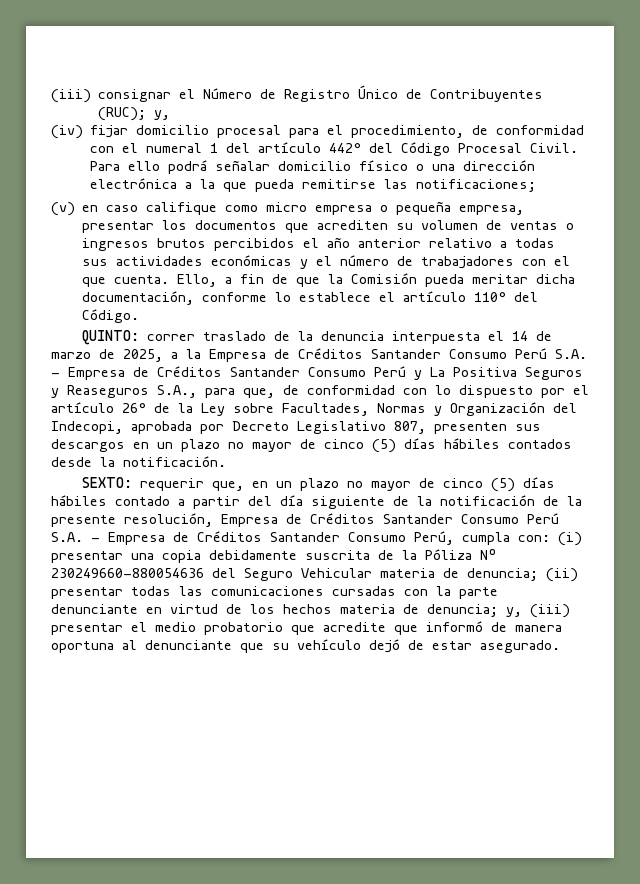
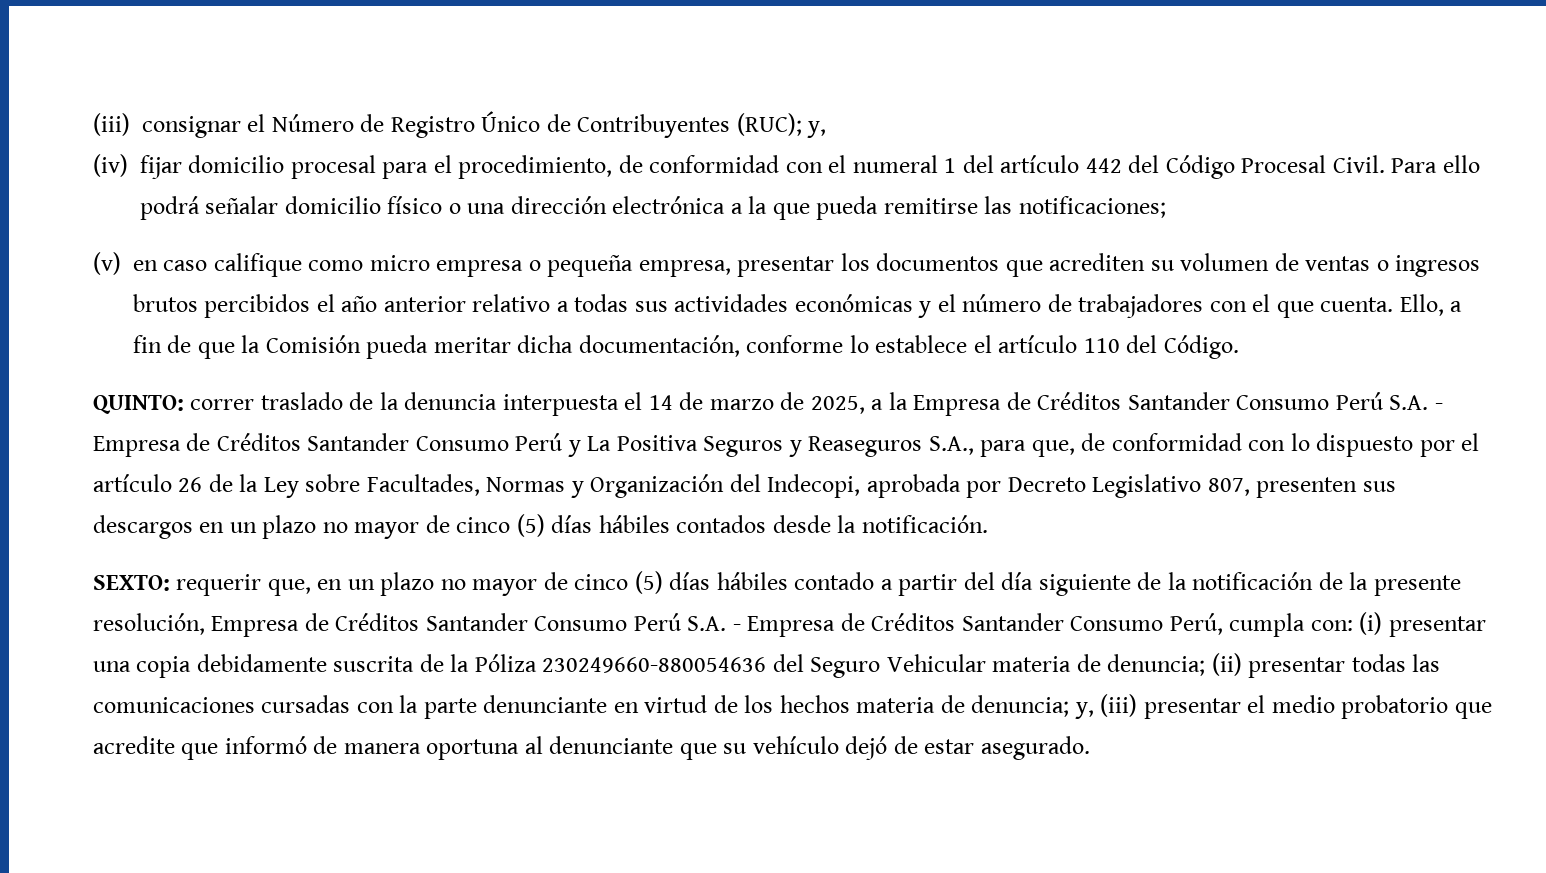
- (iv) fijar domicilio procesal para el procedimiento, de conformidad con el numeral 1 del artículo 442° del Código Procesal Civil.
+ (iv) fijar domicilio procesal para el procedimiento, de conformidad con el numeral 1 del artículo 442 del Código Procesal Civil.
- Ello, a fin de que la Comisión pueda meritar dicha documentación, conforme lo establece el artículo 110° del Código.
+ Ello, a fin de que la Comisión pueda meritar dicha documentación, conforme lo establece el artículo 110 del Código.
- correr traslado de la denuncia interpuesta el 14 de marzo de 2025, a la Empresa de Créditos Santander Consumo Perú S.A. - Empresa de Créditos Santander Consumo Perú y La Positiva Seguros y Reaseguros S.A., para que, de conformidad con lo dispuesto por el artículo 26° de la Ley sobre Facultades, Normas y Organización del Indecopi, aprobada por Decreto Legislativo 807, presenten sus descargos en un plazo no mayor de cinco (5) días hábiles contados desde la notificación.
+ correr traslado de la denuncia interpuesta el 14 de marzo de 2025, a la Empresa de Créditos Santander Consumo Perú S.A. - Empresa de Créditos Santander Consumo Perú y La Positiva Seguros y Reaseguros S.A., para que, de conformidad con lo dispuesto por el artículo 26 de la Ley sobre Facultades, Normas y Organización del Indecopi, aprobada por Decreto Legislativo 807, presenten sus descargos en un plazo no mayor de cinco (5) días hábiles contados desde la notificación.
- (i) presentar una copia debidamente suscrita de la Póliza Nº 230249660-880054636 del Seguro Vehicular materia de denuncia;
+ (i) presentar una copia debidamente suscrita de la Póliza 230249660-880054636 del Seguro Vehicular materia de denuncia;

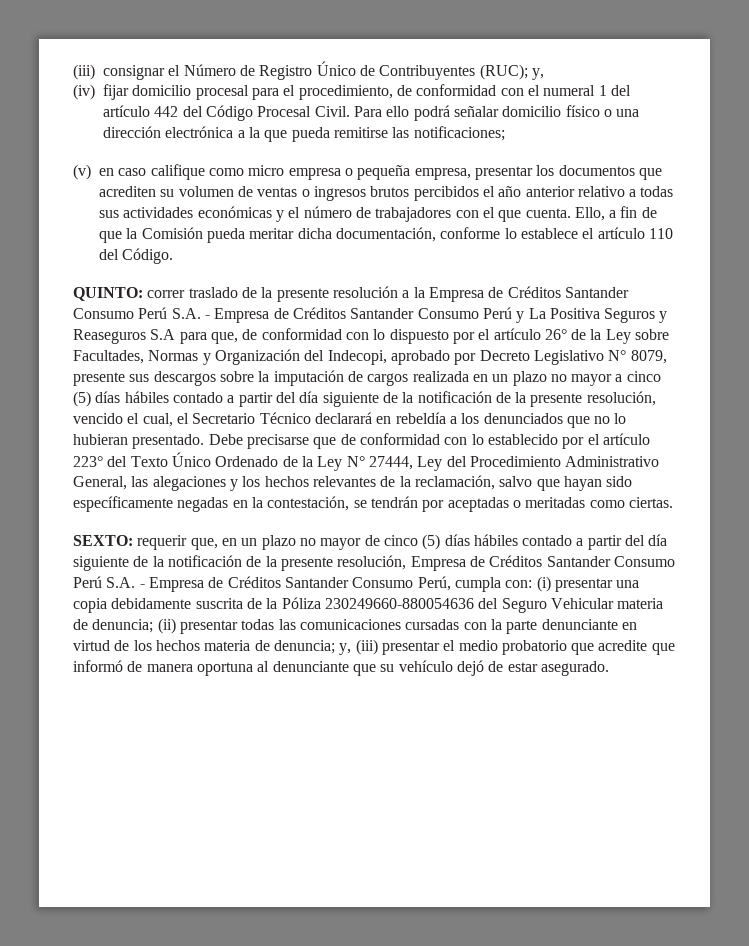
- QUINTO: correr traslado de la denuncia interpuesta el 14 de marzo de 2025, a la Empresa de Créditos Santander Consumo Perú S.A. - Empresa de Créditos Santander Consumo Perú y La Positiva Seguros y Reaseguros S.A., para que, de conformidad con lo dispuesto por el artículo 26 de la Ley sobre Facultades, Normas y Organización del Indecopi, aprobada por Decreto Legislativo 807, presenten sus descargos en un plazo no mayor de cinco (5) días hábiles contados desde la notificación.
+ QUINTO: correr traslado de la presente resolución a la Empresa de Créditos Santander Consumo Perú S.A. - Empresa de Créditos Santander Consumo Perú y La Positiva Seguros y Reaseguros S.A para que, de conformidad con lo dispuesto por el artículo 26° de la Ley sobre Facultades, Normas y Organización del Indecopi, aprobado por Decreto Legislativo N° 8079, presente sus descargos sobre la imputación de cargos realizada en un plazo no mayor a cinco (5) días hábiles contado a partir del día siguiente de la notificación de la presente resolución, vencido el cual, el Secretario Técnico declarará en rebeldía a los denunciados que no lo hubieran presentado. Debe precisarse que de conformidad con lo establecido por el artículo 223° del Texto Único Ordenado de la Ley N° 27444, Ley del Procedimiento Administrativo General, las alegaciones y los hechos relevantes de la reclamación, salvo que hayan sido específicamente negadas en la contestación, se tendrán por aceptadas o meritadas como ciertas.

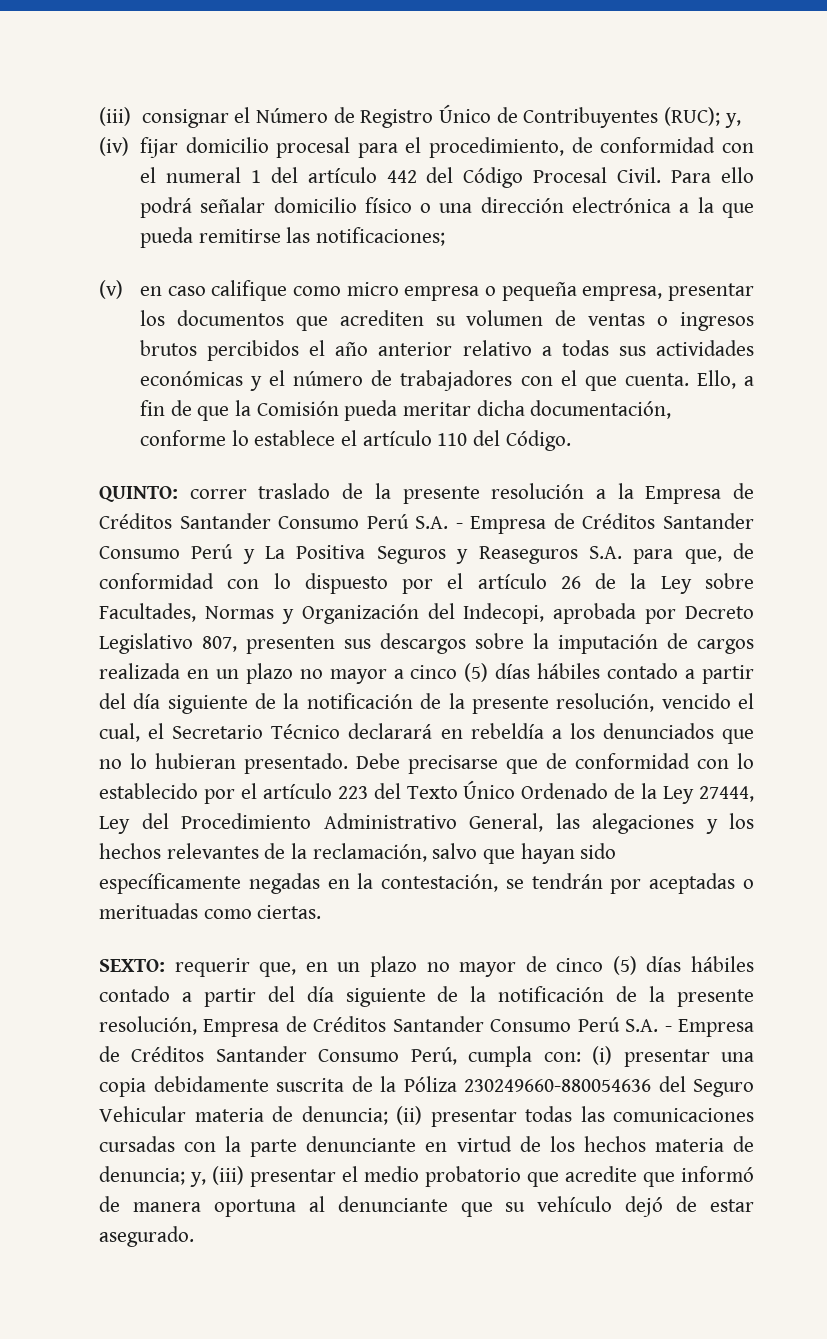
- correr traslado de la presente resolución a la Empresa de Créditos Santander Consumo Perú S.A. - Empresa de Créditos Santander Consumo Perú y La Positiva Seguros y Reaseguros S.A para que, de conformidad con lo dispuesto por el artículo 26° de la Ley sobre Facultades, Normas y Organización del Indecopi, aprobado por Decreto Legislativo N° 8079, presente sus descargos sobre la imputación de cargos realizada en un plazo no mayor a cinco (5) días hábiles contado a partir del día siguiente de la notificación de la presente resolución, vencido el cual, el Secretario Técnico declarará en rebeldía a los denunciados que no lo hubieran presentado.
+ correr traslado de la presente resolución a la Empresa de Créditos Santander Consumo Perú S.A. - Empresa de Créditos Santander Consumo Perú y La Positiva Seguros y Reaseguros S.A. para que, de conformidad con lo dispuesto por el artículo 26 de la Ley sobre Facultades, Normas y Organización del Indecopi, aprobada por Decreto Legislativo 807, presenten sus descargos sobre la imputación de cargos realizada en un plazo no mayor a cinco (5) días hábiles contado a partir del día siguiente de la notificación de la presente resolución, vencido el cual, el Secretario Técnico declarará en rebeldía a los denunciados que no lo hubieran presentado.
- Debe precisarse que de conformidad con lo establecido por el artículo 223° del Texto Único Ordenado de la Ley N° 27444, Ley del Procedimiento Administrativo General, las alegaciones y los hechos relevantes de la reclamación, salvo que hayan sido específicamente negadas en la contestación, se tendrán por aceptadas o meritadas como ciertas.
+ Debe precisarse que de conformidad con lo establecido por el artículo 223 del Texto Único Ordenado de la Ley 27444, Ley del Procedimiento Administrativo General, las alegaciones y los hechos relevantes de la reclamación, salvo que hayan sido específicamente negadas en la contestación, se tendrán por aceptadas o merituadas como ciertas.

